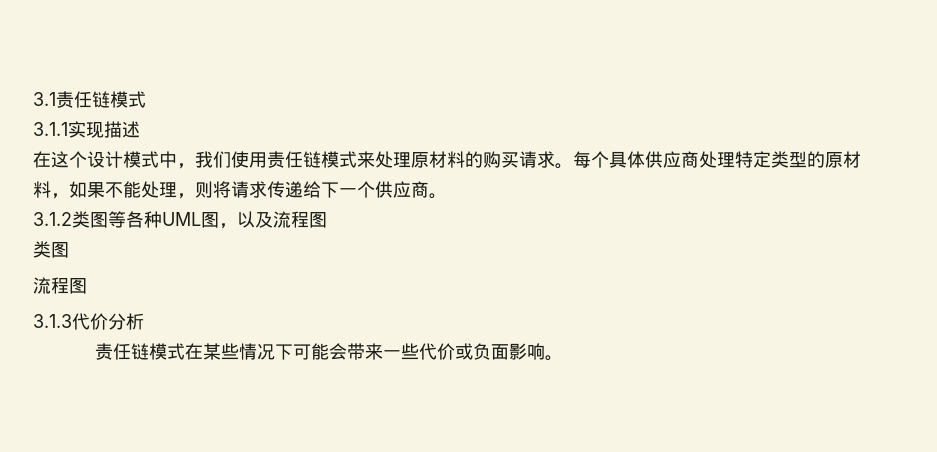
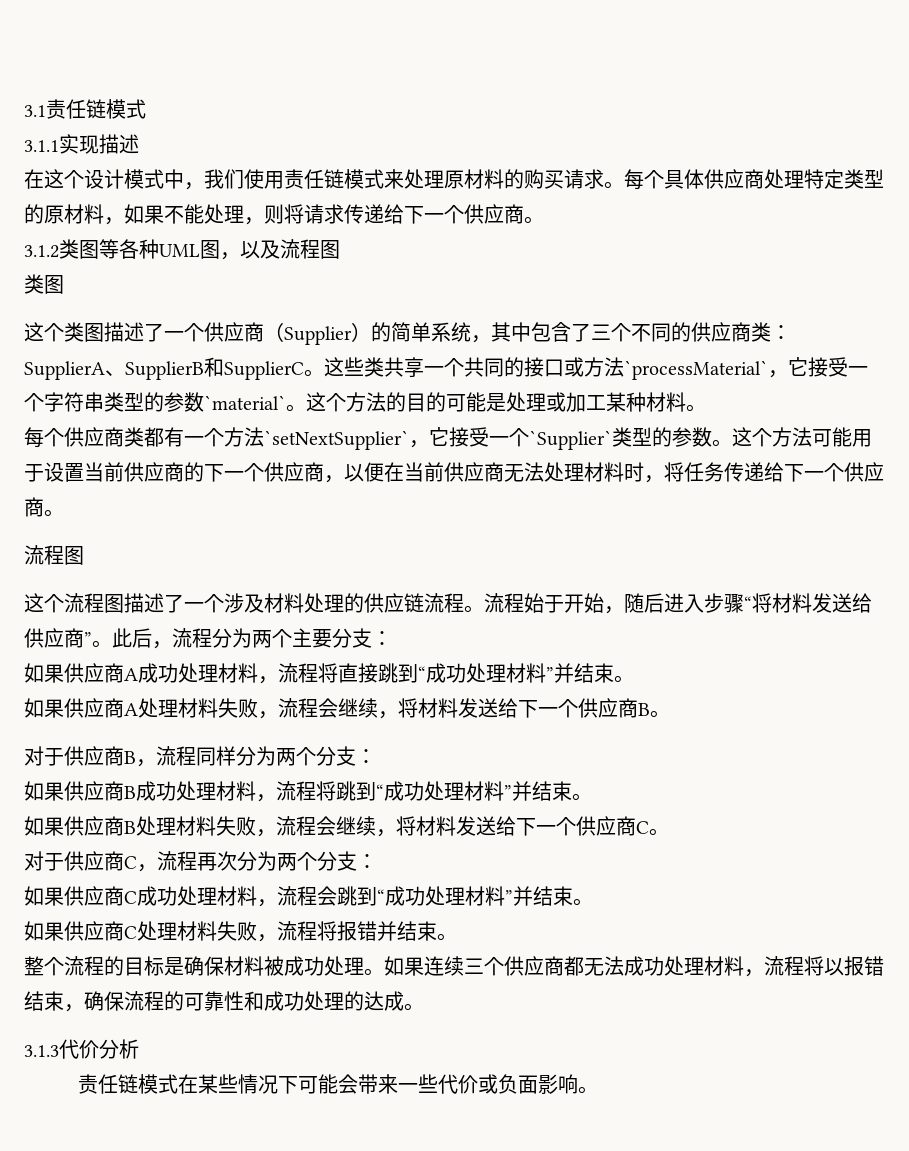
  3.1.2类图等各种UML图，以及流程图
  类图
+ 这个类图描述了一个供应商（Supplier）的简单系统，其中包含了三个不同的供应商类：SupplierA、SupplierB和SupplierC。这些类共享一个共同的接口或方法`processMaterial`，它接受一个字符串类型的参数`material`。这个方法的目的可能是处理或加工某种材料。
+ 每个供应商类都有一个方法`setNextSupplier`，它接受一个`Supplier`类型的参数。这个方法可能用于设置当前供应商的下一个供应商，以便在当前供应商无法处理材料时，将任务传递给下一个供应商。
  流程图
+ 这个流程图描述了一个涉及材料处理的供应链流程。流程始于开始，随后进入步骤“将材料发送给供应商”。此后，流程分为两个主要分支：
+ 如果供应商A成功处理材料，流程将直接跳到“成功处理材料”并结束。
+ 如果供应商A处理材料失败，流程会继续，将材料发送给下一个供应商B。
+ 对于供应商B，流程同样分为两个分支：
+ 如果供应商B成功处理材料，流程将跳到“成功处理材料”并结束。
+ 如果供应商B处理材料失败，流程会继续，将材料发送给下一个供应商C。
+ 对于供应商C，流程再次分为两个分支：
+ 如果供应商C成功处理材料，流程会跳到“成功处理材料”并结束。
+ 如果供应商C处理材料失败，流程将报错并结束。
+ 整个流程的目标是确保材料被成功处理。如果连续三个供应商都无法成功处理材料，流程将以报错结束，确保流程的可靠性和成功处理的达成。

